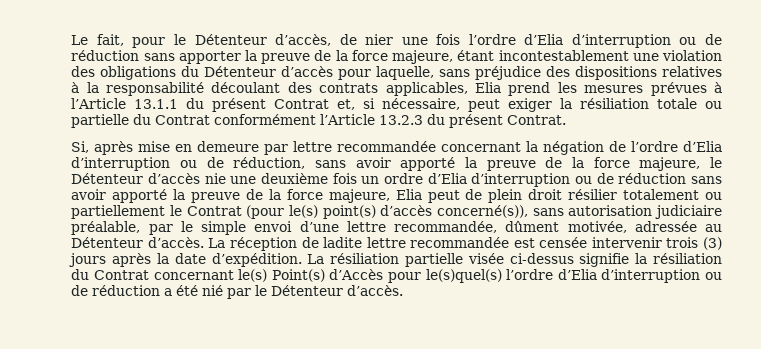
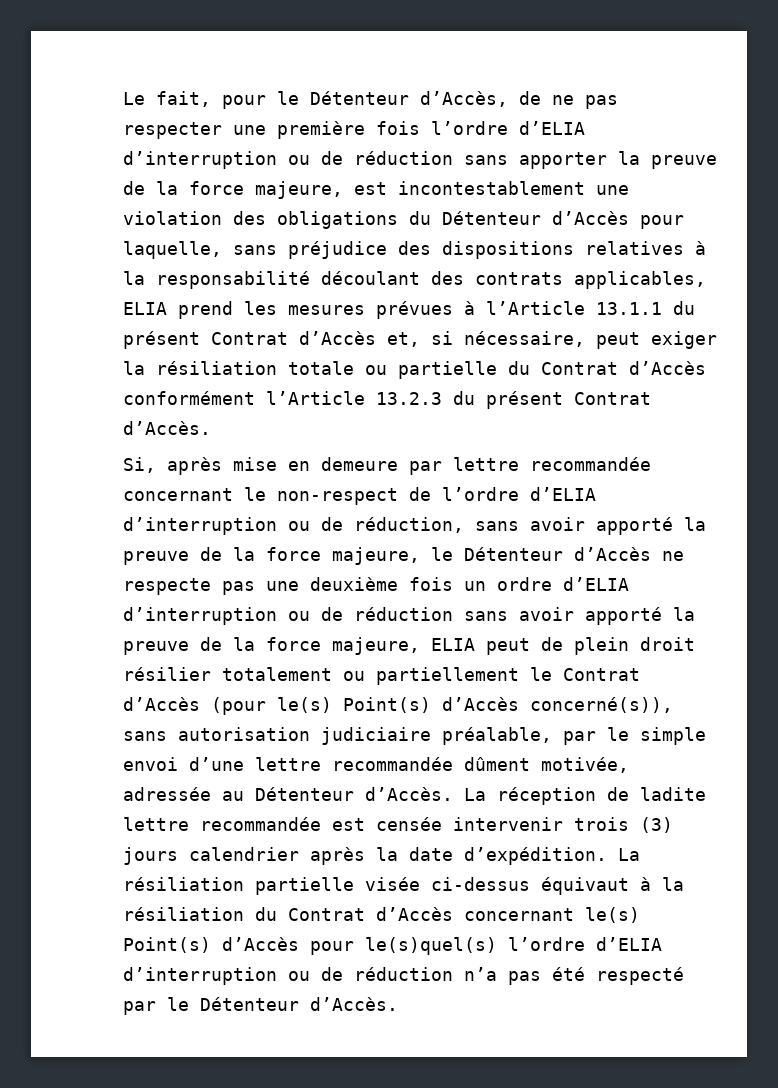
- Le fait, pour le Détenteur d’accès, de nier une fois l’ordre d’Elia d’interruption ou de réduction sans apporter la preuve de la force majeure, étant incontestablement une violation des obligations du Détenteur d’accès pour laquelle, sans préjudice des dispositions relatives à la responsabilité découlant des contrats applicables, Elia prend les mesures prévues à l’Article 13.1.1 du présent Contrat et, si nécessaire, peut exiger la résiliation totale ou partielle du Contrat conformément l’Article 13.2.3 du présent Contrat.
+ Le fait, pour le Détenteur d’Accès, de ne pas respecter une première fois l’ordre d’ELIA d’interruption ou de réduction sans apporter la preuve de la force majeure, est incontestablement une violation des obligations du Détenteur d’Accès pour laquelle, sans préjudice des dispositions relatives à la responsabilité découlant des contrats applicables, ELIA prend les mesures prévues à l’Article 13.1.1 du présent Contrat d’Accès et, si nécessaire, peut exiger la résiliation totale ou partielle du Contrat d’Accès conformément l’Article 13.2.3 du présent Contrat d’Accès.
- Si, après mise en demeure par lettre recommandée concernant la négation de l’ordre d’Elia d’interruption ou de réduction, sans avoir apporté la preuve de la force majeure, le Détenteur d’accès nie une deuxième fois un ordre d’Elia d’interruption ou de réduction sans avoir apporté la preuve de la force majeure, Elia peut de plein droit résilier totalement ou partiellement le Contrat (pour le(s) point(s) d’accès concerné(s)), sans autorisation judiciaire préalable, par le simple envoi d’une lettre recommandée, dûment motivée, adressée au Détenteur d’accès.
+ Si, après mise en demeure par lettre recommandée concernant le non-respect de l’ordre d’ELIA d’interruption ou de réduction, sans avoir apporté la preuve de la force majeure, le Détenteur d’Accès ne respecte pas une deuxième fois un ordre d’ELIA d’interruption ou de réduction sans avoir apporté la preuve de la force majeure, ELIA peut de plein droit résilier totalement ou partiellement le Contrat d’Accès (pour le(s) Point(s) d’Accès concerné(s)), sans autorisation judiciaire préalable, par le simple envoi d’une lettre recommandée dûment motivée, adressée au Détenteur d’Accès.
- La réception de ladite lettre recommandée est censée intervenir trois (3) jours après la date d’expédition.
+ La réception de ladite lettre recommandée est censée intervenir trois (3) jours calendrier après la date d’expédition.
- La résiliation partielle visée ci-dessus signifie la résiliation du Contrat concernant le(s) Point(s) d’Accès pour le(s)quel(s) l’ordre d’Elia d’interruption ou de réduction a été nié par le Détenteur d’accès.
+ La résiliation partielle visée ci-dessus équivaut à la résiliation du Contrat d’Accès concernant le(s) Point(s) d’Accès pour le(s)quel(s) l’ordre d’ELIA d’interruption ou de réduction n’a pas été respecté par le Détenteur d’Accès.

